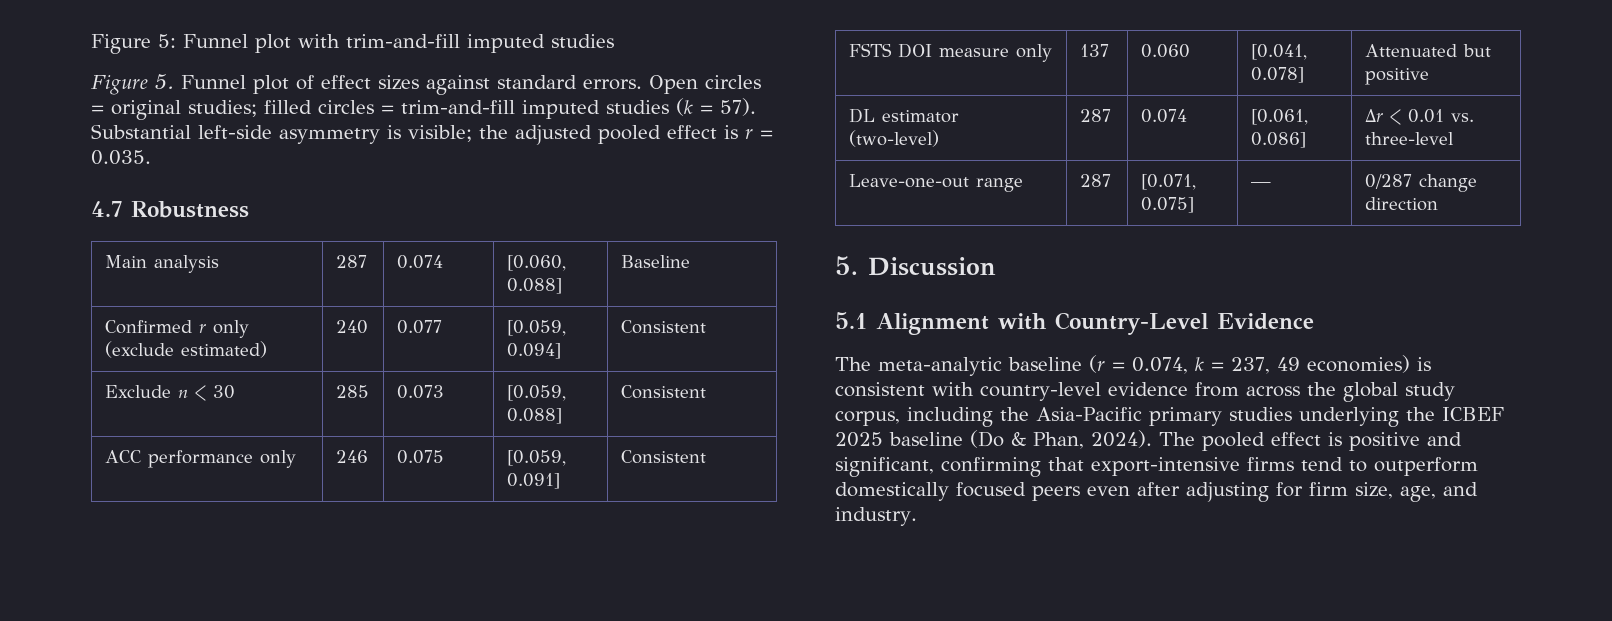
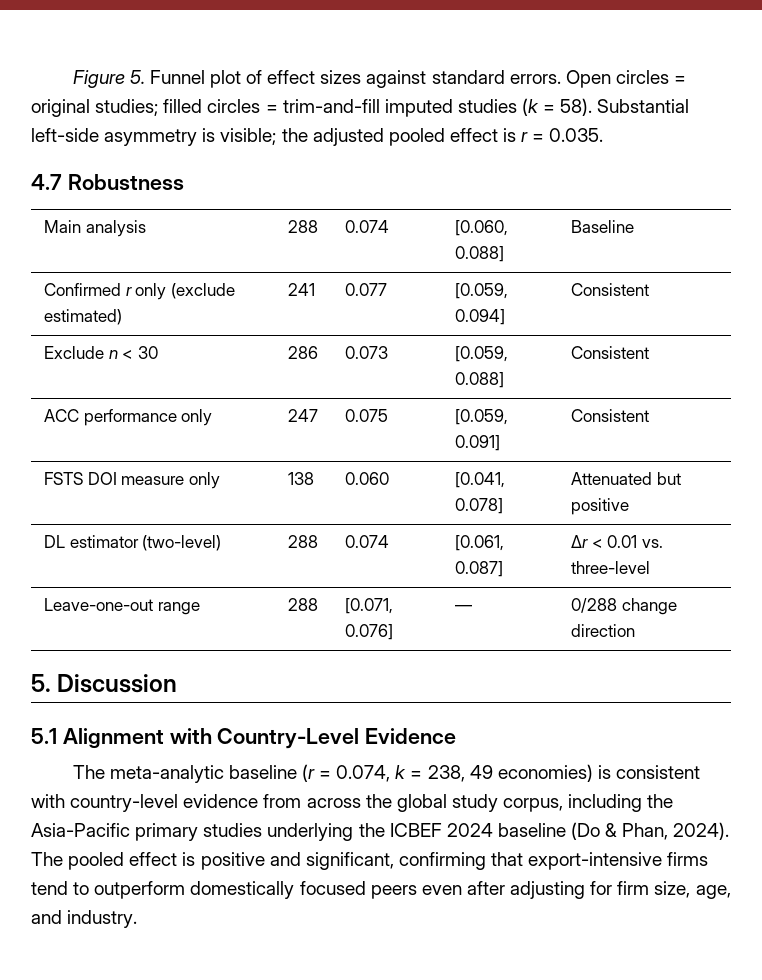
- Figure 5: Funnel plot with trim-and-fill imputed studies
- Open circles = original studies; filled circles = trim-and-fill imputed studies (k = 57).
+ Open circles = original studies; filled circles = trim-and-fill imputed studies (k = 58).
- Main analysis | 287 | 0.074 | [0.060, 0.088] | Baseline
+ Main analysis | 288 | 0.074 | [0.060, 0.088] | Baseline
- Confirmed r only (exclude estimated) | 240 | 0.077 | [0.059, 0.094] | Consistent
+ Confirmed r only (exclude estimated) | 241 | 0.077 | [0.059, 0.094] | Consistent
- Exclude n < 30 | 285 | 0.073 | [0.059, 0.088] | Consistent
+ Exclude n < 30 | 286 | 0.073 | [0.059, 0.088] | Consistent
- ACC performance only | 246 | 0.075 | [0.059, 0.091] | Consistent
+ ACC performance only | 247 | 0.075 | [0.059, 0.091] | Consistent
- FSTS DOI measure only | 137 | 0.060 | [0.041, 0.078] | Attenuated but positive
+ FSTS DOI measure only | 138 | 0.060 | [0.041, 0.078] | Attenuated but positive
- DL estimator (two-level) | 287 | 0.074 | [0.061, 0.086] | Δr < 0.01 vs. three-level
+ DL estimator (two-level) | 288 | 0.074 | [0.061, 0.087] | Δr < 0.01 vs. three-level
- Leave-one-out range | 287 | [0.071, 0.075] | — | 0/287 change direction
+ Leave-one-out range | 288 | [0.071, 0.076] | — | 0/288 change direction
- The meta-analytic baseline (r = 0.074, k = 237, 49 economies) is consistent with country-level evidence from across the global study corpus, including the Asia-Pacific primary studies underlying the ICBEF 2025 baseline (Do & Phan, 2024).
+ The meta-analytic baseline (r = 0.074, k = 238, 49 economies) is consistent with country-level evidence from across the global study corpus, including the Asia-Pacific primary studies underlying the ICBEF 2024 baseline (Do & Phan, 2024).

